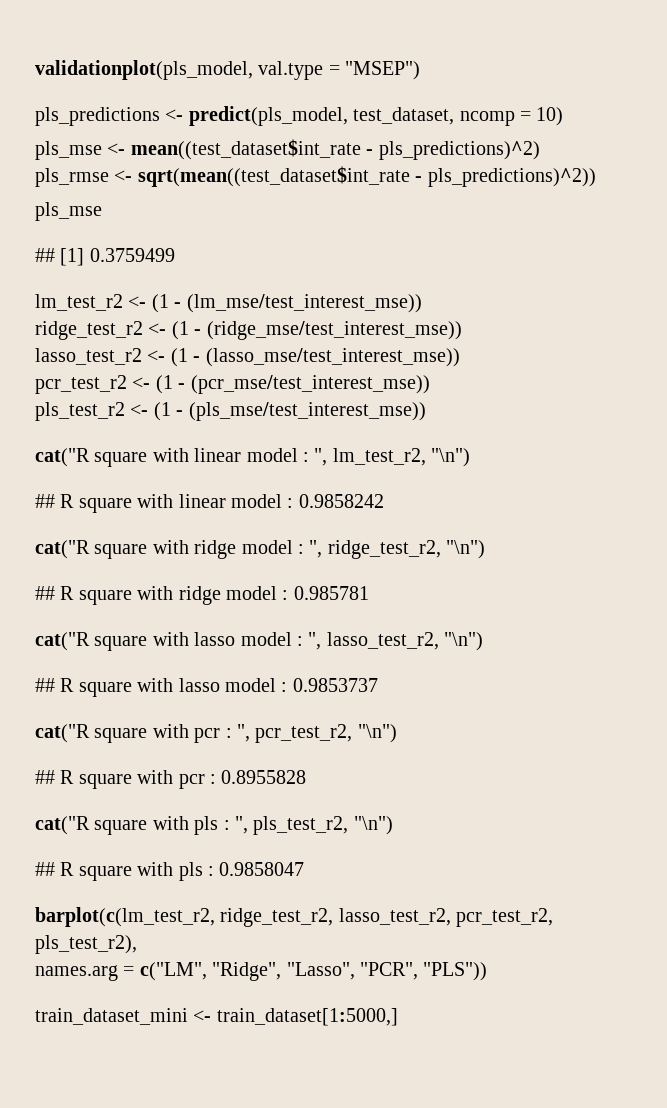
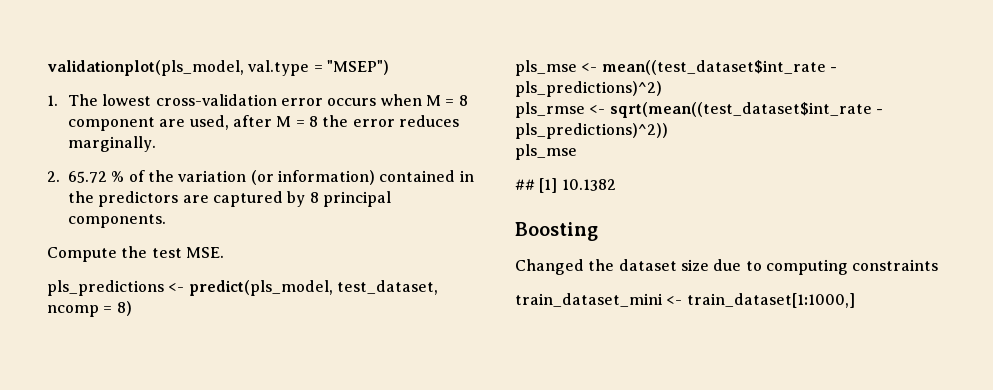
+ 1. The lowest cross-validation error occurs when M = 8 component are used, after M = 8 the error reduces marginally.
+ 2. 65.72 % of the variation (or information) contained in the predictors are captured by 8 principal components.
+ Compute the test MSE.
- pls_predictions <- predict(pls_model, test_dataset, ncomp = 10)
+ pls_predictions <- predict(pls_model, test_dataset, ncomp = 8)
- ## [1] 0.3759499
- lm_test_r2 <- (1 - (lm_mse/test_interest_mse))
- ridge_test_r2 <- (1 - (ridge_mse/test_interest_mse))
- lasso_test_r2 <- (1 - (lasso_mse/test_interest_mse))
- pcr_test_r2 <- (1 - (pcr_mse/test_interest_mse))
- pls_test_r2 <- (1 - (pls_mse/test_interest_mse))
- cat("R square with linear model : ", lm_test_r2, "\n")
- ## R square with linear model : 0.9858242
- cat("R square with ridge model : ", ridge_test_r2, "\n")
- ## R square with ridge model : 0.985781
- cat("R square with lasso model : ", lasso_test_r2, "\n")
- ## R square with lasso model : 0.9853737
- cat("R square with pcr : ", pcr_test_r2, "\n")
- ## R square with pcr : 0.8955828
- cat("R square with pls : ", pls_test_r2, "\n")
- ## R square with pls : 0.9858047
- barplot(c(lm_test_r2, ridge_test_r2, lasso_test_r2, pcr_test_r2, pls_test_r2),
- names.arg = c("LM", "Ridge", "Lasso", "PCR", "PLS"))
+ ## [1] 10.1382
+ Boosting
+ Changed the dataset size due to computing constraints
- train_dataset_mini <- train_dataset[1:5000,]
+ train_dataset_mini <- train_dataset[1:1000,]

